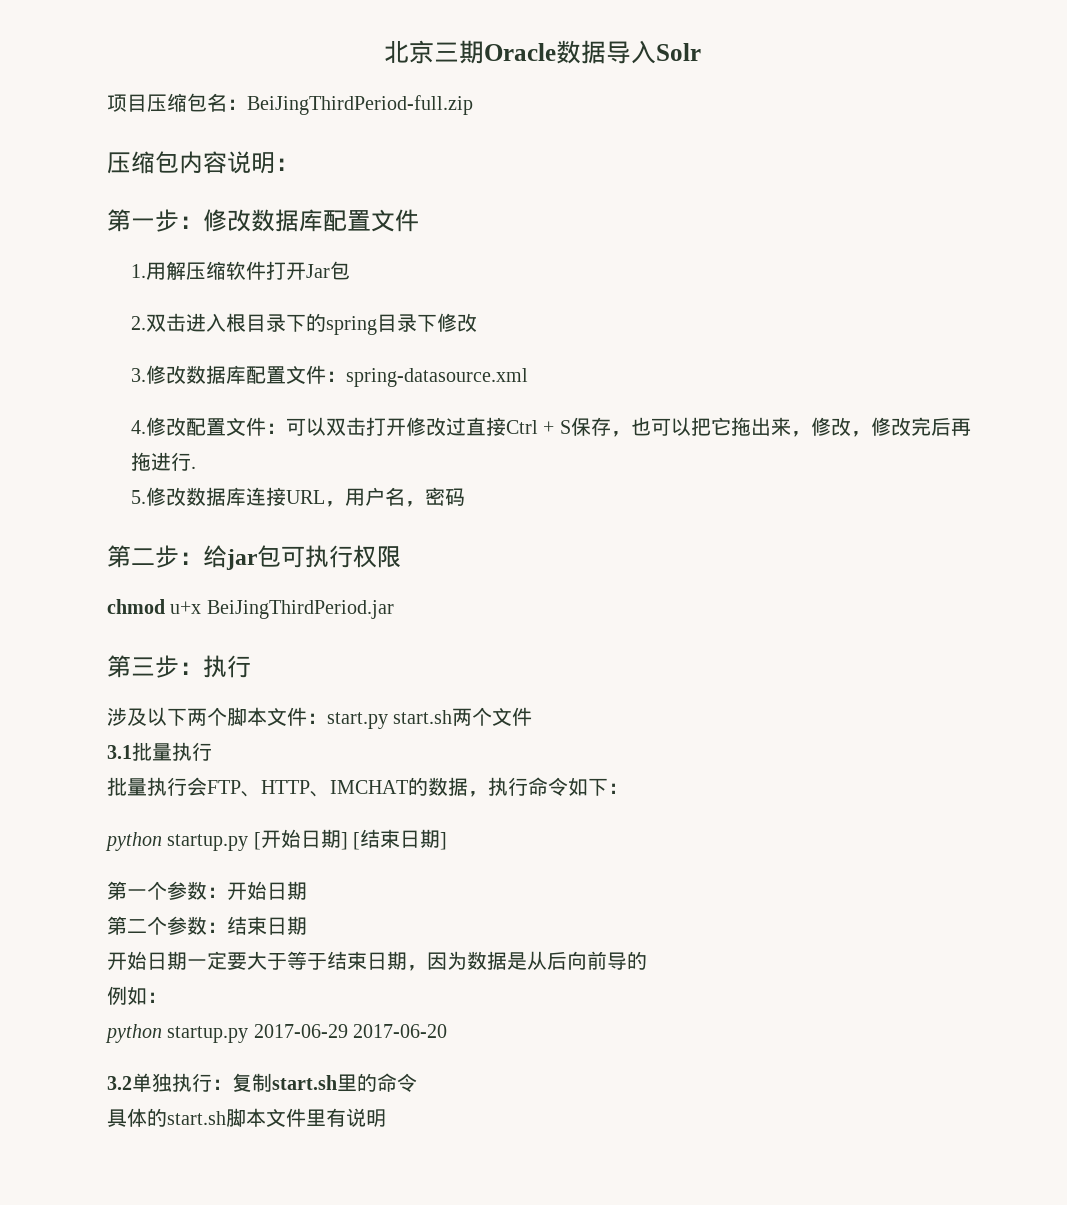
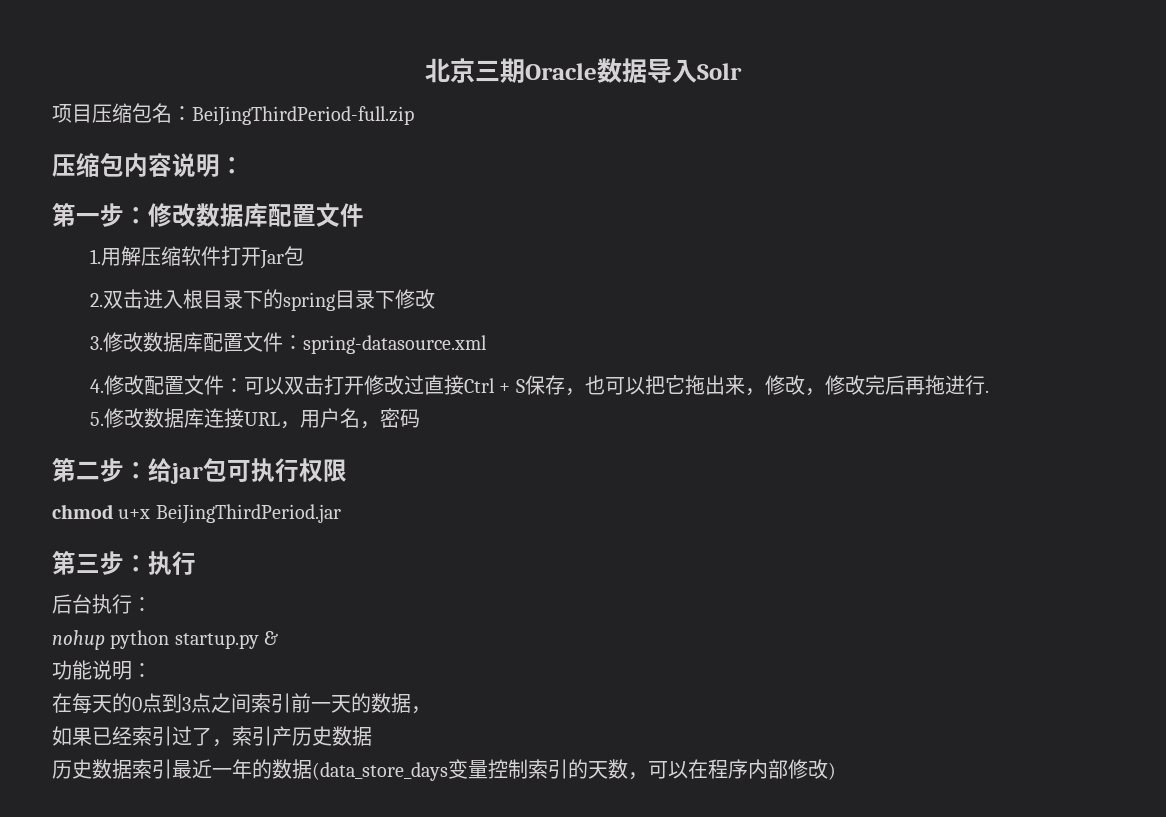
- 涉及以下两个脚本文件：start.py start.sh两个文件
- 3.1批量执行
- 批量执行会FTP、HTTP、IMCHAT的数据，执行命令如下：
- python startup.py [开始日期] [结束日期]
- 第一个参数：开始日期
- 第二个参数：结束日期
- 开始日期一定要大于等于结束日期，因为数据是从后向前导的
- 例如：
- python startup.py 2017-06-29 2017-06-20
- 3.2单独执行：复制start.sh里的命令
- 具体的start.sh脚本文件里有说明
+ 后台执行：
+ nohup python startup.py &
+ 功能说明：
+ 在每天的0点到3点之间索引前一天的数据，
+ 如果已经索引过了，索引产历史数据
+ 历史数据索引最近一年的数据(data_store_days变量控制索引的天数，可以在程序内部修改)

